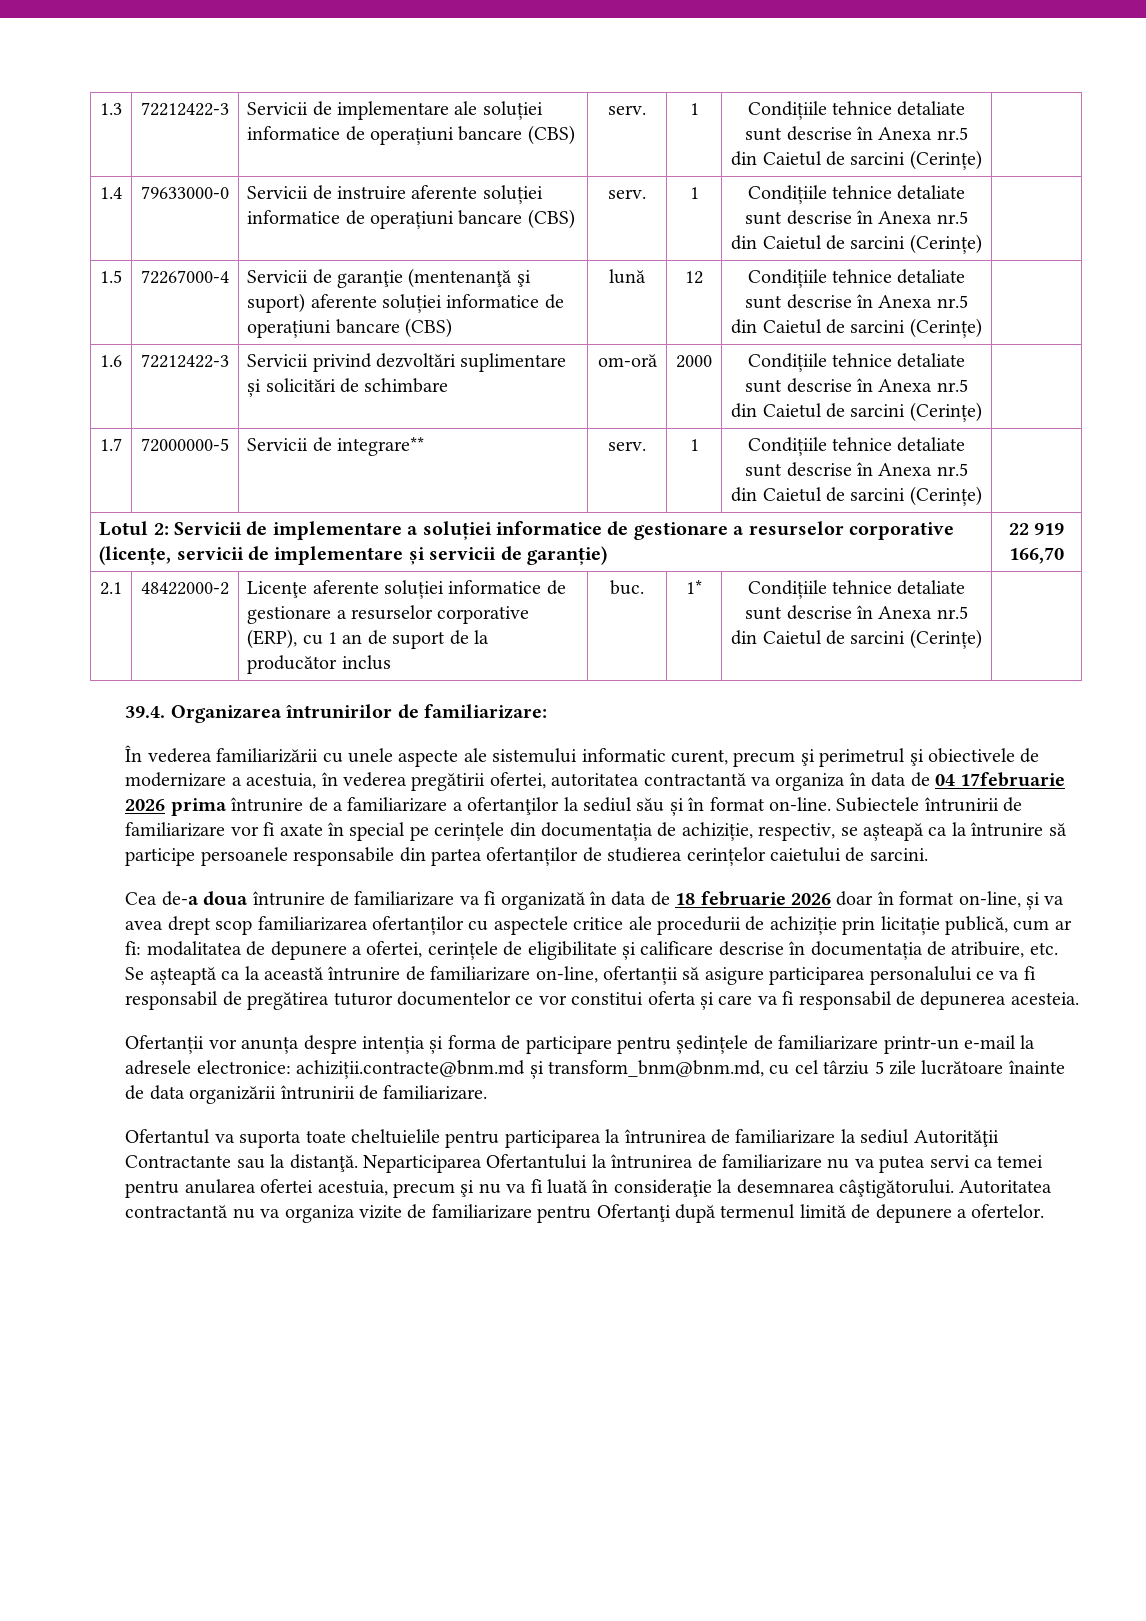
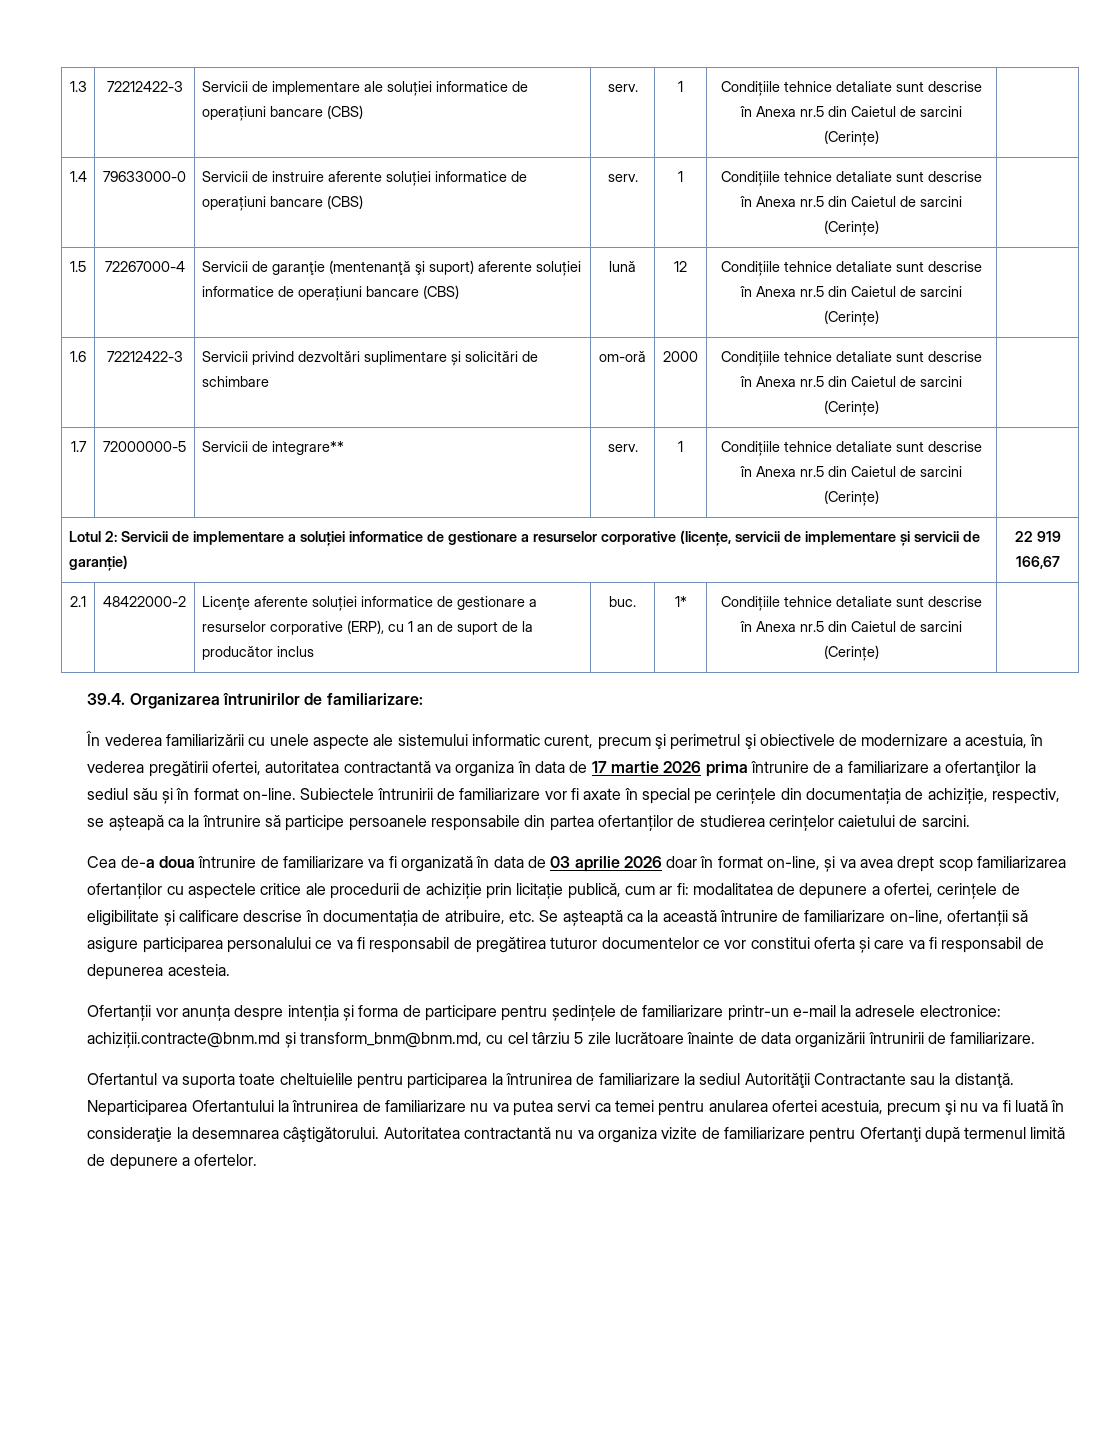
- Lotul 2: Servicii de implementare a soluției informatice de gestionare a resurselor corporative (licențe, servicii de implementare și servicii de garanție) | 22 919 166,70
+ Lotul 2: Servicii de implementare a soluției informatice de gestionare a resurselor corporative (licențe, servicii de implementare și servicii de garanție) | 22 919 166,67
- În vederea familiarizării cu unele aspecte ale sistemului informatic curent, precum şi perimetrul şi obiectivele de modernizare a acestuia, în vederea pregătirii ofertei, autoritatea contractantă va organiza în data de 04 17februarie 2026 prima întrunire de a familiarizare a ofertanţilor la sediul său și în format on-line.
+ În vederea familiarizării cu unele aspecte ale sistemului informatic curent, precum şi perimetrul şi obiectivele de modernizare a acestuia, în vederea pregătirii ofertei, autoritatea contractantă va organiza în data de 17 martie 2026 prima întrunire de a familiarizare a ofertanţilor la sediul său și în format on-line.
- Cea de-a doua întrunire de familiarizare va fi organizată în data de 18 februarie 2026 doar în format on-line, și va avea drept scop familiarizarea ofertanților cu aspectele critice ale procedurii de achiziție prin licitație publică, cum ar fi:
+ Cea de-a doua întrunire de familiarizare va fi organizată în data de 03 aprilie 2026 doar în format on-line, și va avea drept scop familiarizarea ofertanților cu aspectele critice ale procedurii de achiziție prin licitație publică, cum ar fi:

